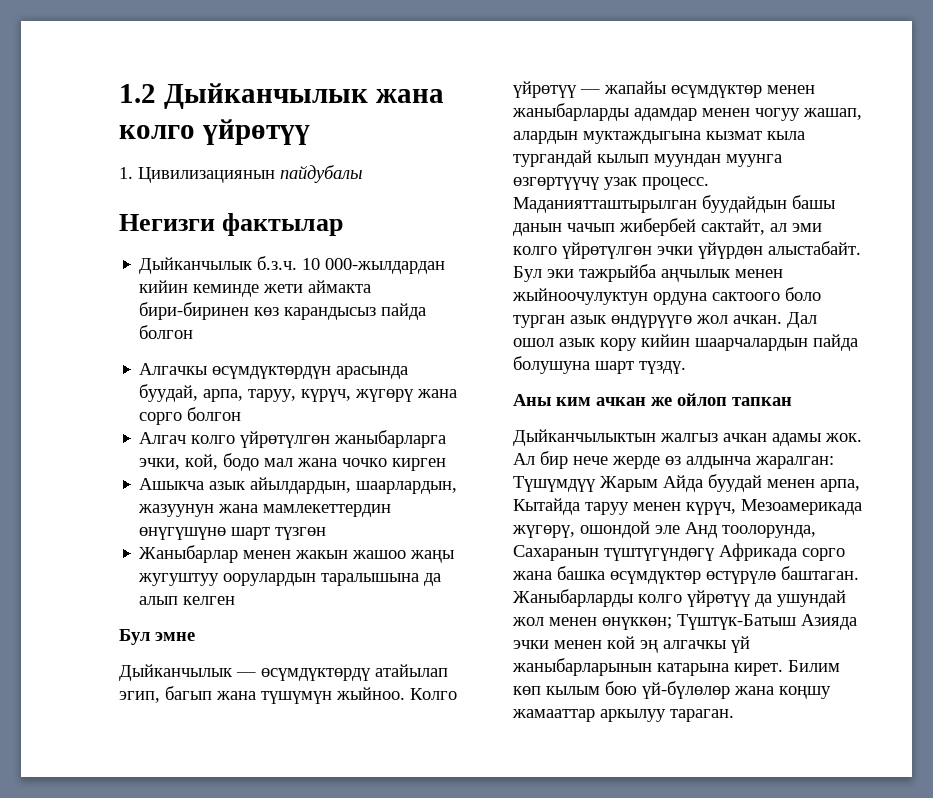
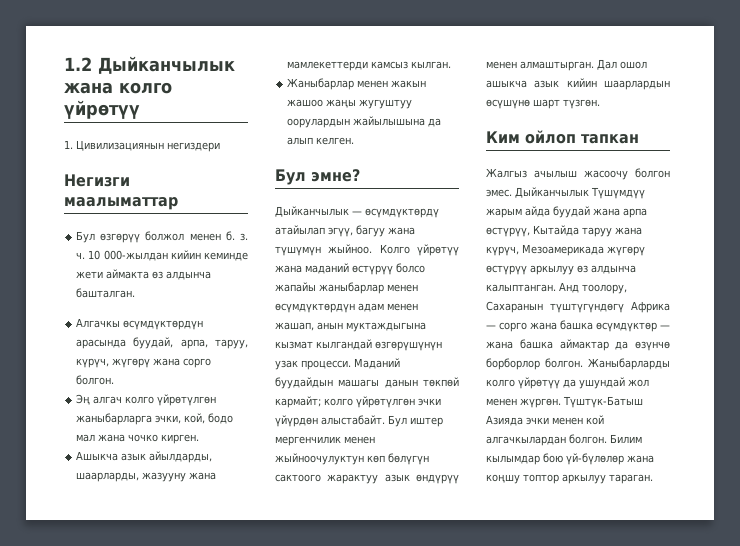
- 1. Цивилизациянын пайдубалы
+ 1. Цивилизациянын негиздери
- Негизги фактылар
- Дыйканчылык б.з.ч. 10 000-жылдардан кийин кеминде жети аймакта бири-биринен көз карандысыз пайда болгон
+ Негизги маалыматтар
+ Бул өзгөрүү болжол менен б. з. ч. 10 000-жылдан кийин кеминде жети аймакта өз алдынча башталган.
- Алгачкы өсүмдүктөрдүн арасында буудай, арпа, таруу, күрүч, жүгөрү жана сорго болгон
- Алгач колго үйрөтүлгөн жаныбарларга эчки, кой, бодо мал жана чочко кирген
+ Алгачкы өсүмдүктөрдүн арасында буудай, арпа, таруу, күрүч, жүгөрү жана сорго болгон.
+ Эң алгач колго үйрөтүлгөн жаныбарларга эчки, кой, бодо мал жана чочко кирген.
- Ашыкча азык айылдардын, шаарлардын, жазуунун жана мамлекеттердин өнүгүшүнө шарт түзгөн
+ Ашыкча азык айылдарды, шаарларды, жазууну жана мамлекеттерди камсыз кылган.
- Жаныбарлар менен жакын жашоо жаңы жугуштуу оорулардын таралышына да алып келген
- Бул эмне
+ Жаныбарлар менен жакын жашоо жаңы жугуштуу оорулардын жайылышына да алып келген.
+ Бул эмне?
- Дыйканчылык — өсүмдүктөрдү атайылап эгип, багып жана түшүмүн жыйноо.
+ Дыйканчылык — өсүмдүктөрдү атайылап эгүү, багуу жана түшүмүн жыйноо.
- Колго үйрөтүү — жапайы өсүмдүктөр менен жаныбарларды адамдар менен чогуу жашап, алардын муктаждыгына кызмат кыла тургандай кылып муундан муунга өзгөртүүчү узак процесс. Маданиятташтырылган буудайдын башы данын чачып жибербей сактайт, ал эми колго үйрөтүлгөн эчки үйүрдөн алыстабайт.
+ Колго үйрөтүү жана маданий өстүрүү болсо жапайы жаныбарлар менен өсүмдүктөрдүн адам менен жашап, анын муктаждыгына кызмат кылгандай өзгөрүшүнүн узак процесси. Маданий буудайдын машагы данын төкпөй кармайт; колго үйрөтүлгөн эчки үйүрдөн алыстабайт.
- Бул эки тажрыйба аңчылык менен жыйноочулуктун ордуна сактоого боло турган азык өндүрүүгө жол ачкан. Дал ошол азык кору кийин шаарчалардын пайда болушуна шарт түздү.
- Аны ким ачкан же ойлоп тапкан
- Дыйканчылыктын жалгыз ачкан адамы жок. Ал бир нече жерде өз алдынча жаралган: Түшүмдүү Жарым Айда буудай менен арпа, Кытайда таруу менен күрүч, Мезоамерикада жүгөрү, ошондой эле Анд тоолорунда, Сахаранын түштүгүндөгү Африкада сорго жана башка өсүмдүктөр өстүрүлө баштаган.
+ Бул иштер мергенчилик менен жыйноочулуктун көп бөлүгүн сактоого жарактуу азык өндүрүү менен алмаштырган. Дал ошол ашыкча азык кийин шаарлардын өсүшүнө шарт түзгөн.
+ Ким ойлоп тапкан
+ Жалгыз ачылыш жасоочу болгон эмес. Дыйканчылык Түшүмдүү жарым айда буудай жана арпа өстүрүү, Кытайда таруу жана күрүч, Мезоамерикада жүгөрү өстүрүү аркылуу өз алдынча калыптанган. Анд тоолору, Сахаранын түштүгүндөгү Африка — сорго жана башка өсүмдүктөр — жана башка аймактар да өзүнчө борборлор болгон.
- Жаныбарларды колго үйрөтүү да ушундай жол менен өнүккөн; Түштүк-Батыш Азияда эчки менен кой эң алгачкы үй жаныбарларынын катарына кирет. Билим көп кылым бою үй-бүлөлөр жана коңшу жамааттар аркылуу тараган.
+ Жаныбарларды колго үйрөтүү да ушундай жол менен жүргөн. Түштүк-Батыш Азияда эчки менен кой алгачкылардан болгон. Билим кылымдар бою үй-бүлөлөр жана коңшу топтор аркылуу тараган.

